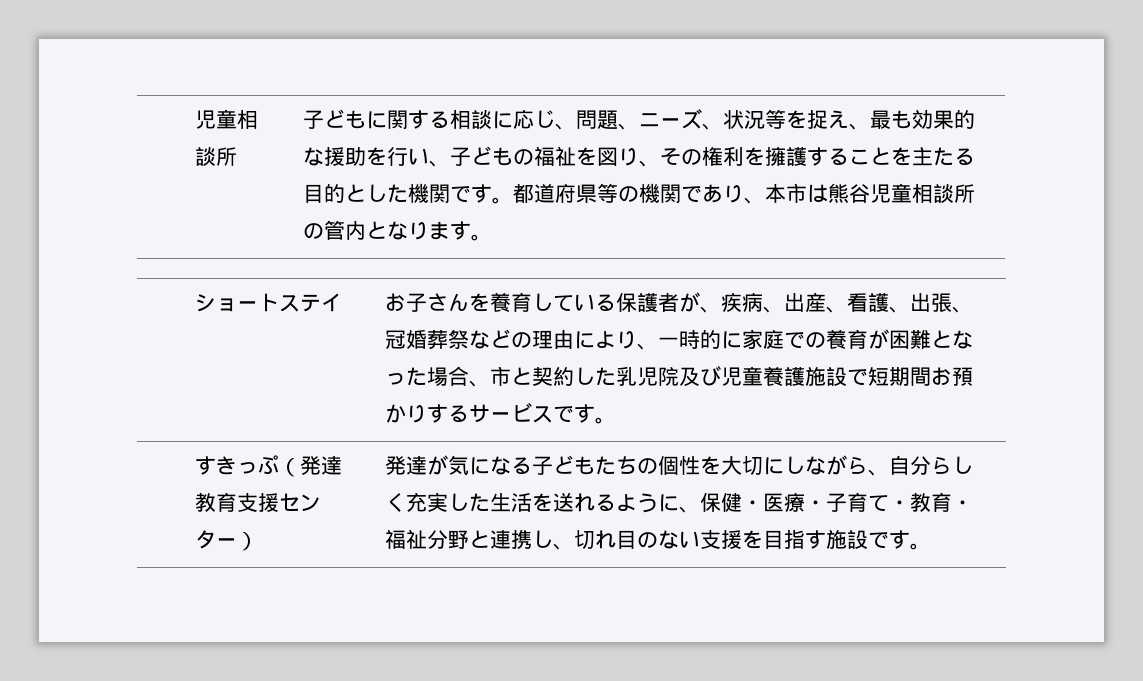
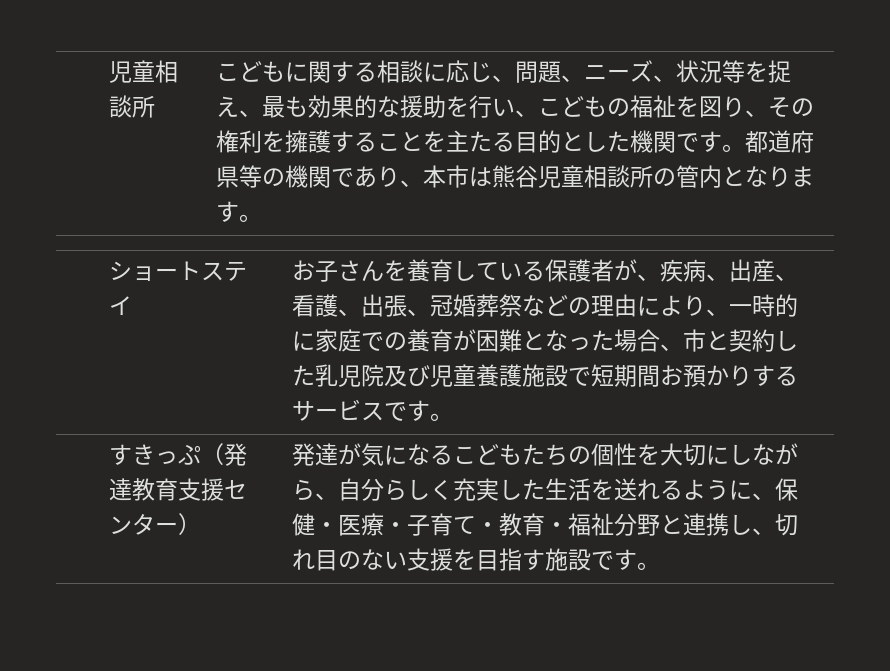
- 子どもに関する相談に応じ、問題、ニーズ、状況等を捉え、最も効果的な援助を行い、子どもの福祉を図り、その権利を擁護することを主たる目的とした機関です。
+ こどもに関する相談に応じ、問題、ニーズ、状況等を捉え、最も効果的な援助を行い、こどもの福祉を図り、その権利を擁護することを主たる目的とした機関です。
- 発達が気になる子どもたちの個性を大切にしながら、自分らしく充実した生活を送れるように、保健・医療・子育て・教育・福祉分野と連携し、切れ目のない支援を目指す施設です。
+ 発達が気になるこどもたちの個性を大切にしながら、自分らしく充実した生活を送れるように、保健・医療・子育て・教育・福祉分野と連携し、切れ目のない支援を目指す施設です。

